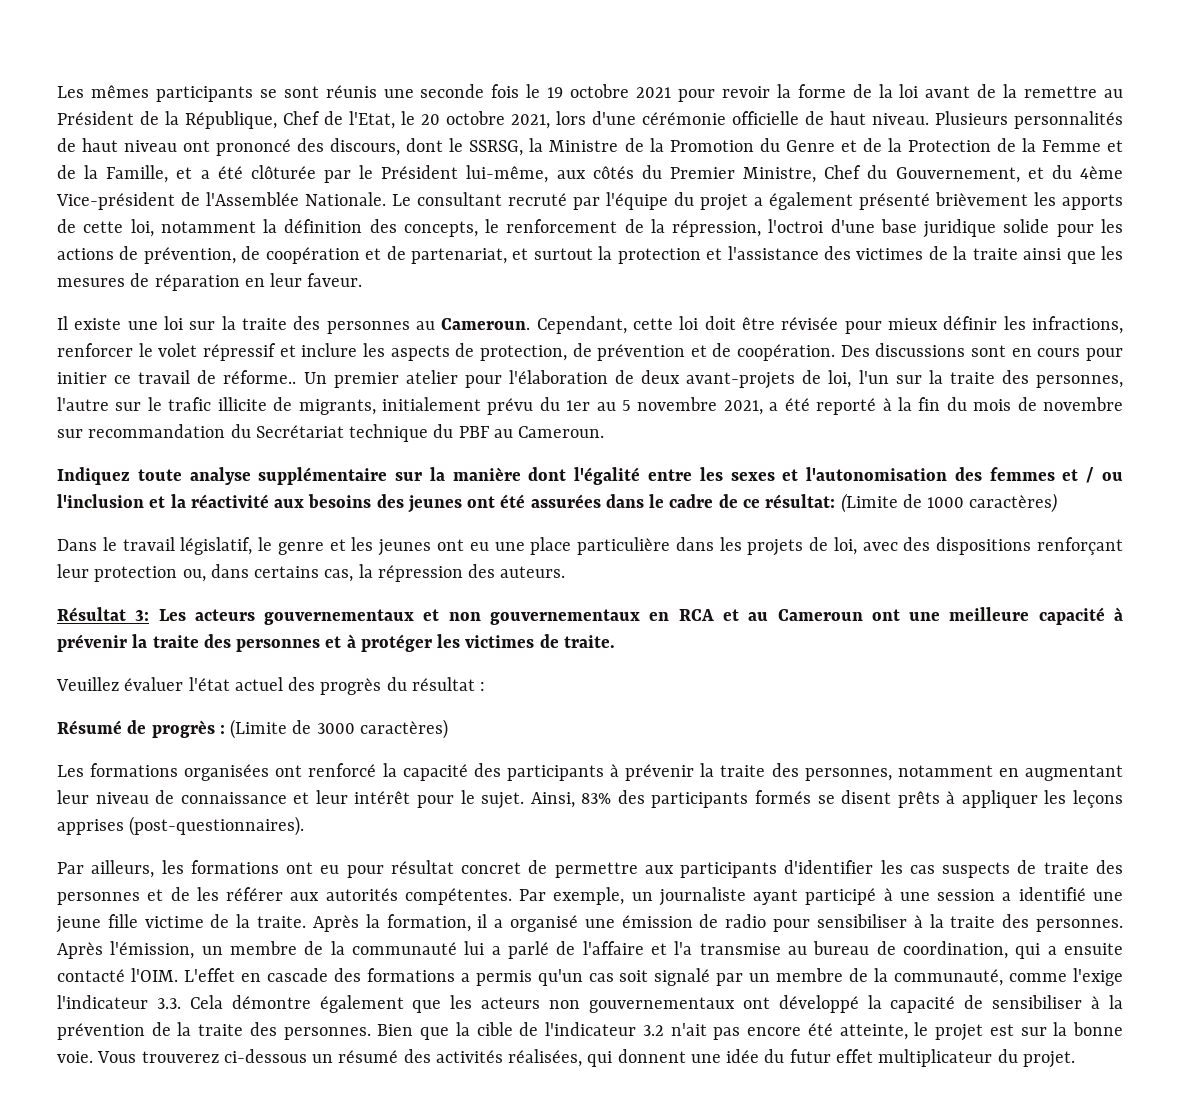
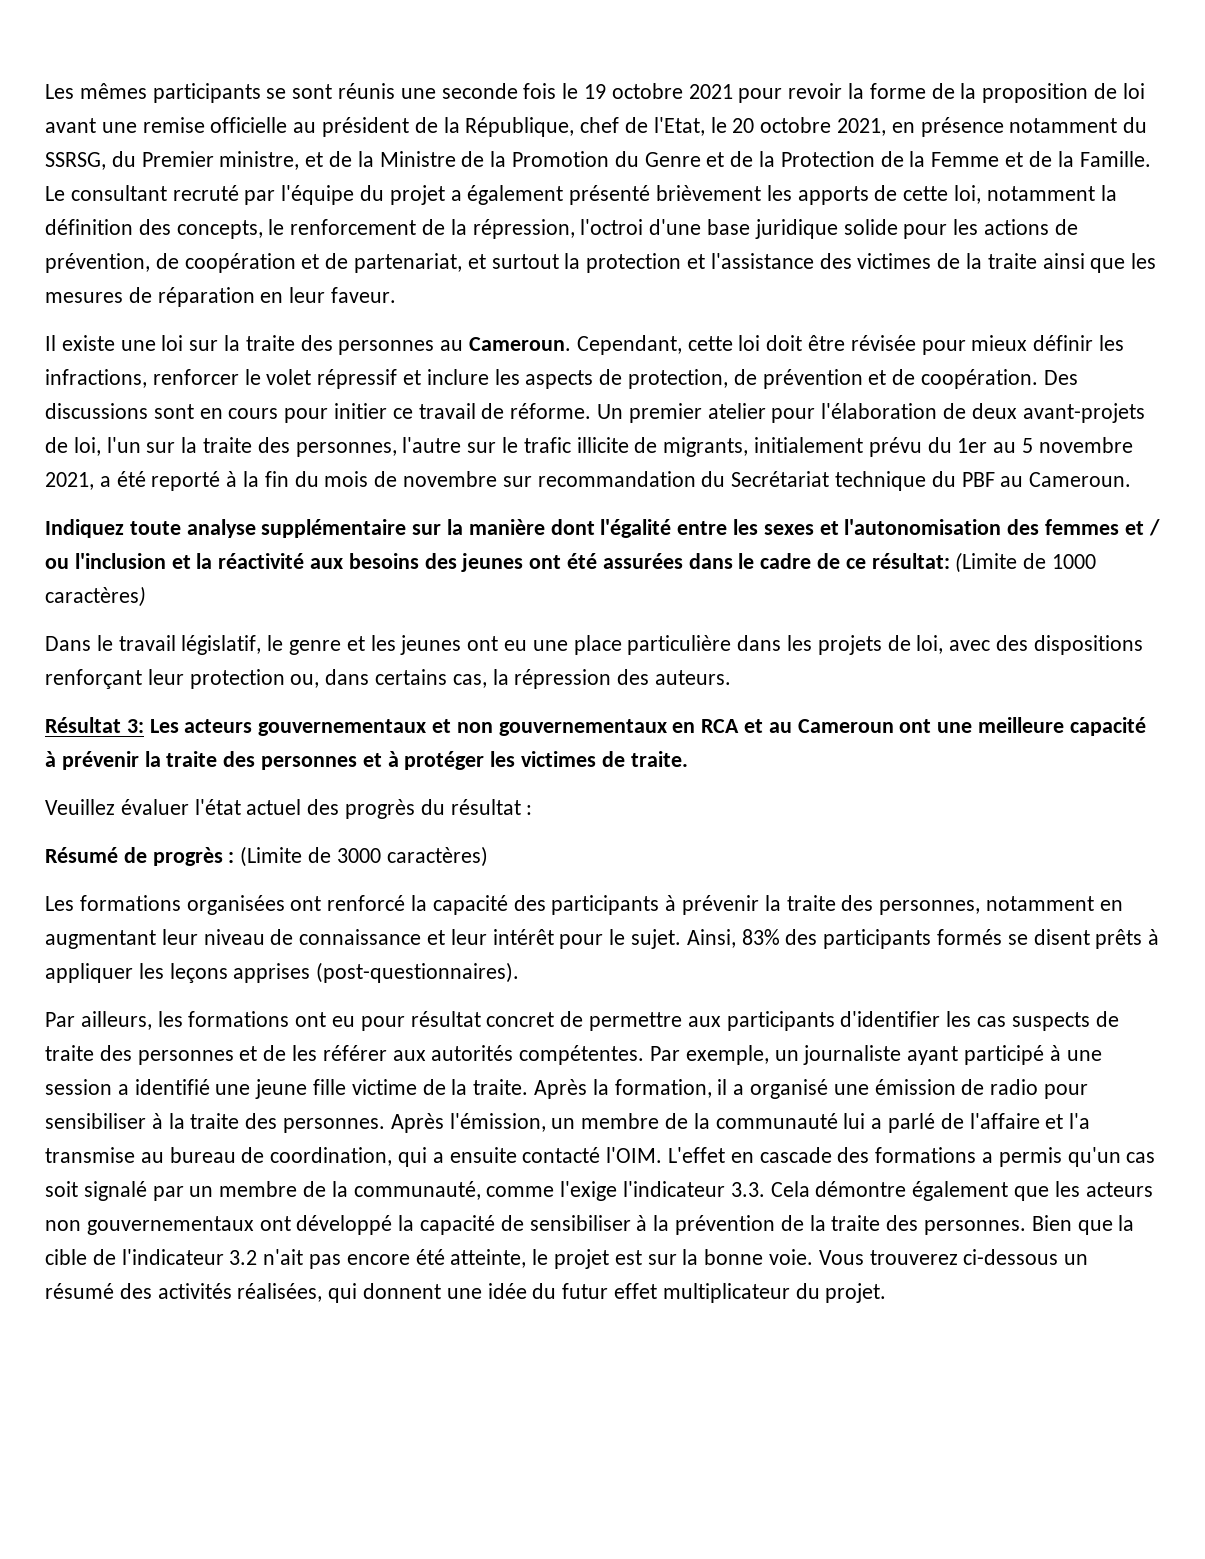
- Les mêmes participants se sont réunis une seconde fois le 19 octobre 2021 pour revoir la forme de la loi avant de la remettre au Président de la République, Chef de l'Etat, le 20 octobre 2021, lors d'une cérémonie officielle de haut niveau. Plusieurs personnalités de haut niveau ont prononcé des discours, dont le SSRSG, la Ministre de la Promotion du Genre et de la Protection de la Femme et de la Famille, et a été clôturée par le Président lui-même, aux côtés du Premier Ministre, Chef du Gouvernement, et du 4ème Vice-président de l'Assemblée Nationale.
+ Les mêmes participants se sont réunis une seconde fois le 19 octobre 2021 pour revoir la forme de la proposition de loi avant une remise officielle au président de la République, chef de l'Etat, le 20 octobre 2021, en présence notamment du SSRSG, du Premier ministre, et de la Ministre de la Promotion du Genre et de la Protection de la Femme et de la Famille.
- Des discussions sont en cours pour initier ce travail de réforme..
+ Des discussions sont en cours pour initier ce travail de réforme.

